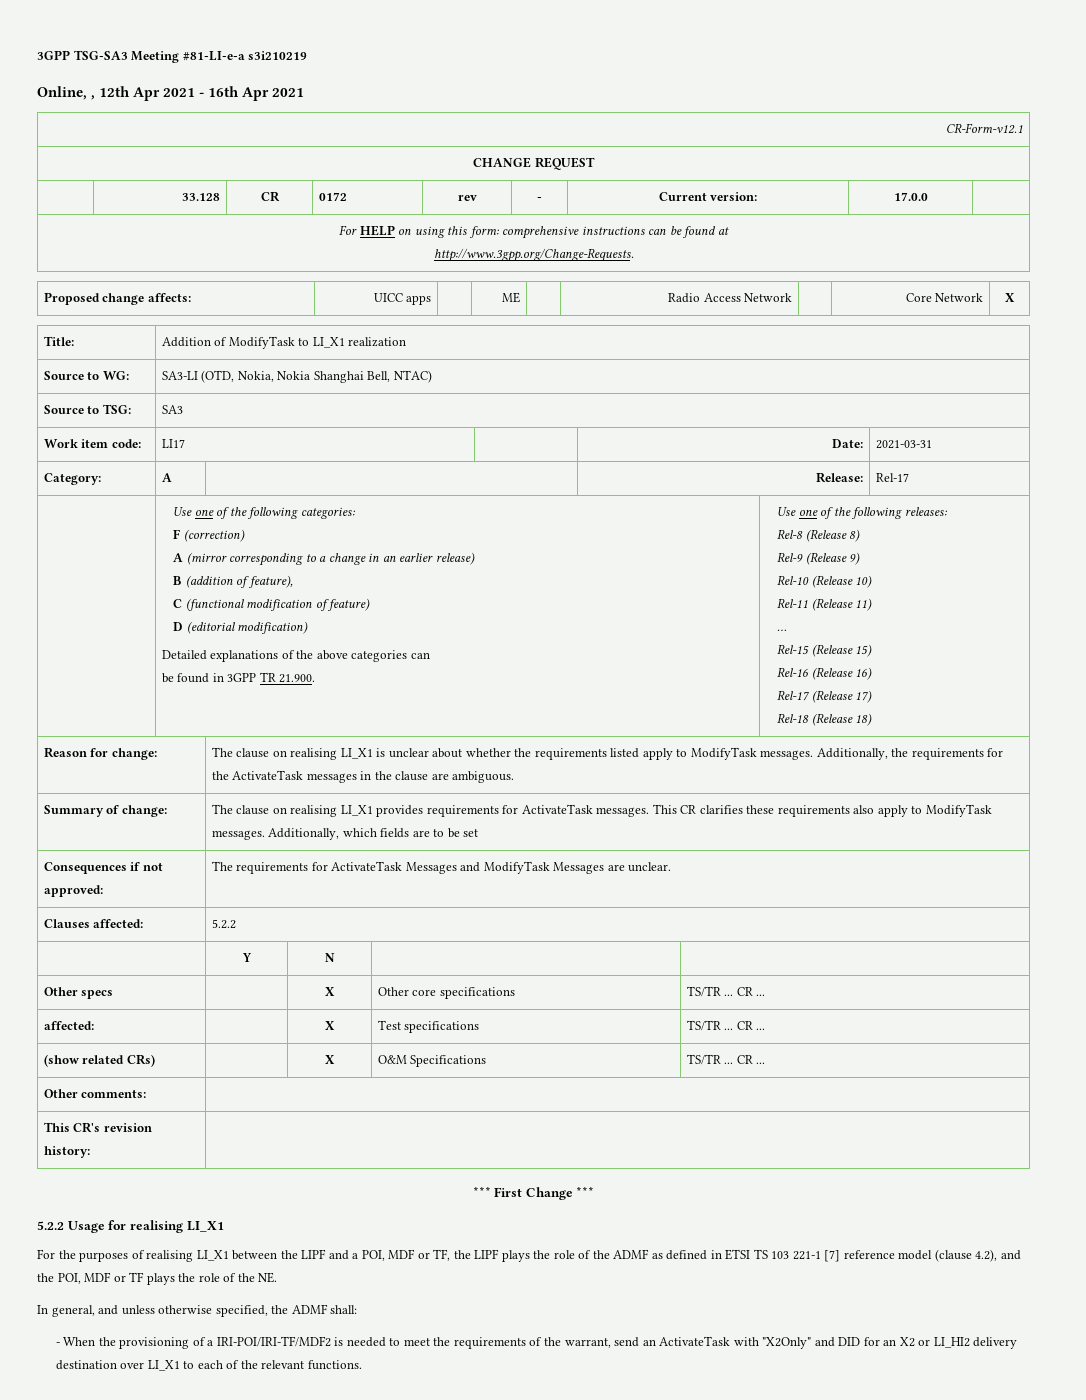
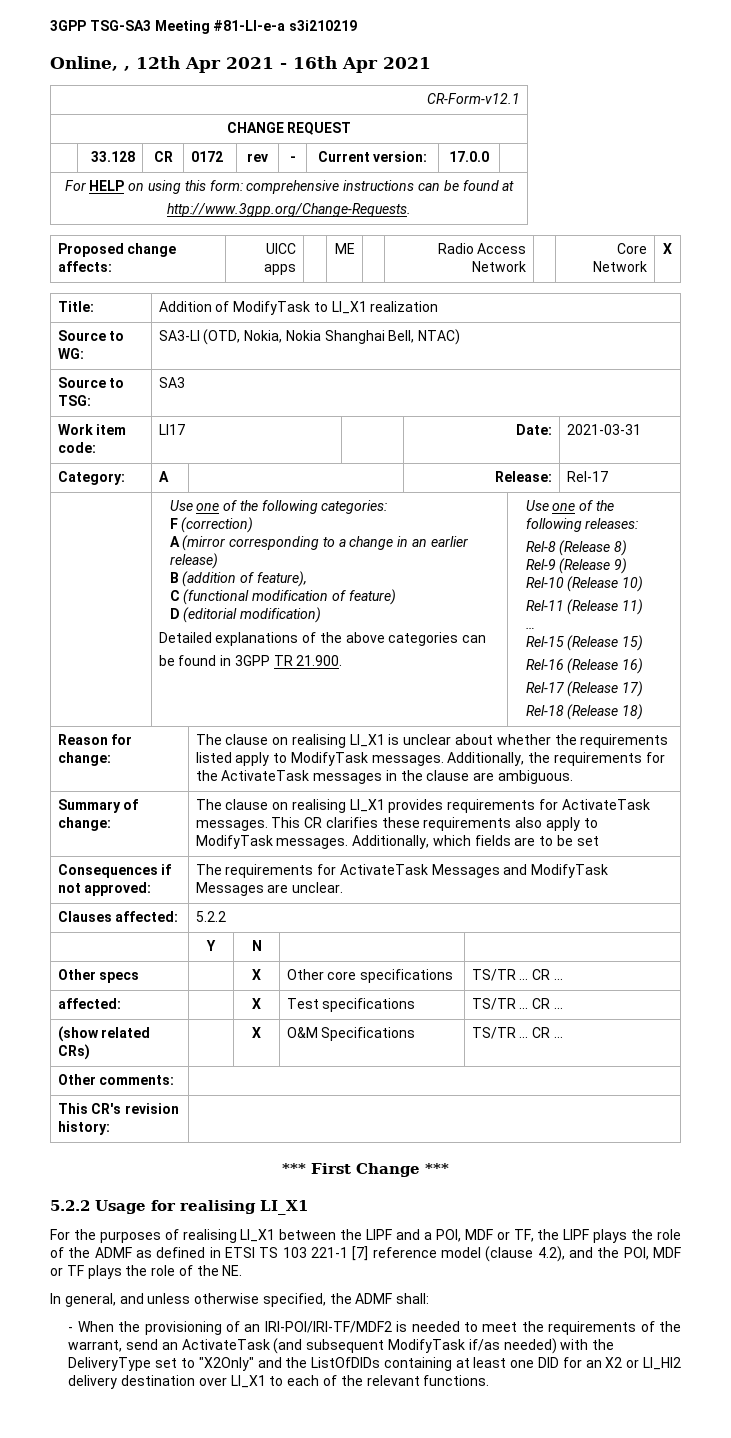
- - When the provisioning of a IRI-POI/IRI-TF/MDF2 is needed to meet the requirements of the warrant, send an ActivateTask with "X2Only" and DID for an X2 or LI_HI2 delivery destination over LI_X1 to each of the relevant functions.
+ - When the provisioning of an IRI-POI/IRI-TF/MDF2 is needed to meet the requirements of the warrant, send an ActivateTask (and subsequent ModifyTask if/as needed) with the DeliveryType set to "X2Only" and the ListOfDIDs containing at least one DID for an X2 or LI_HI2 delivery destination over LI_X1 to each of the relevant functions.

